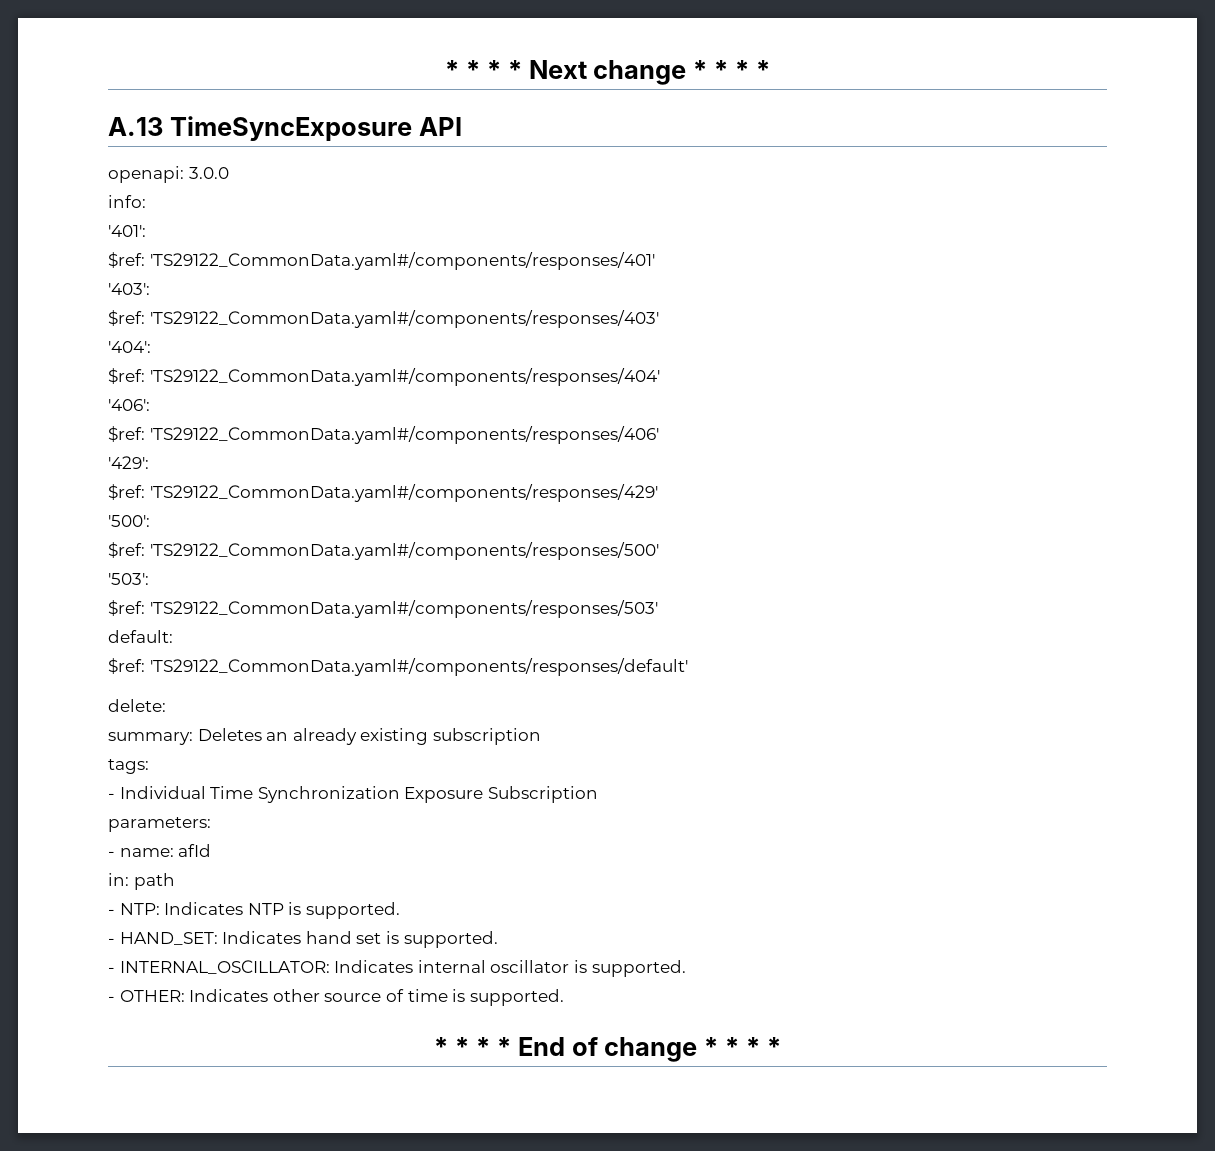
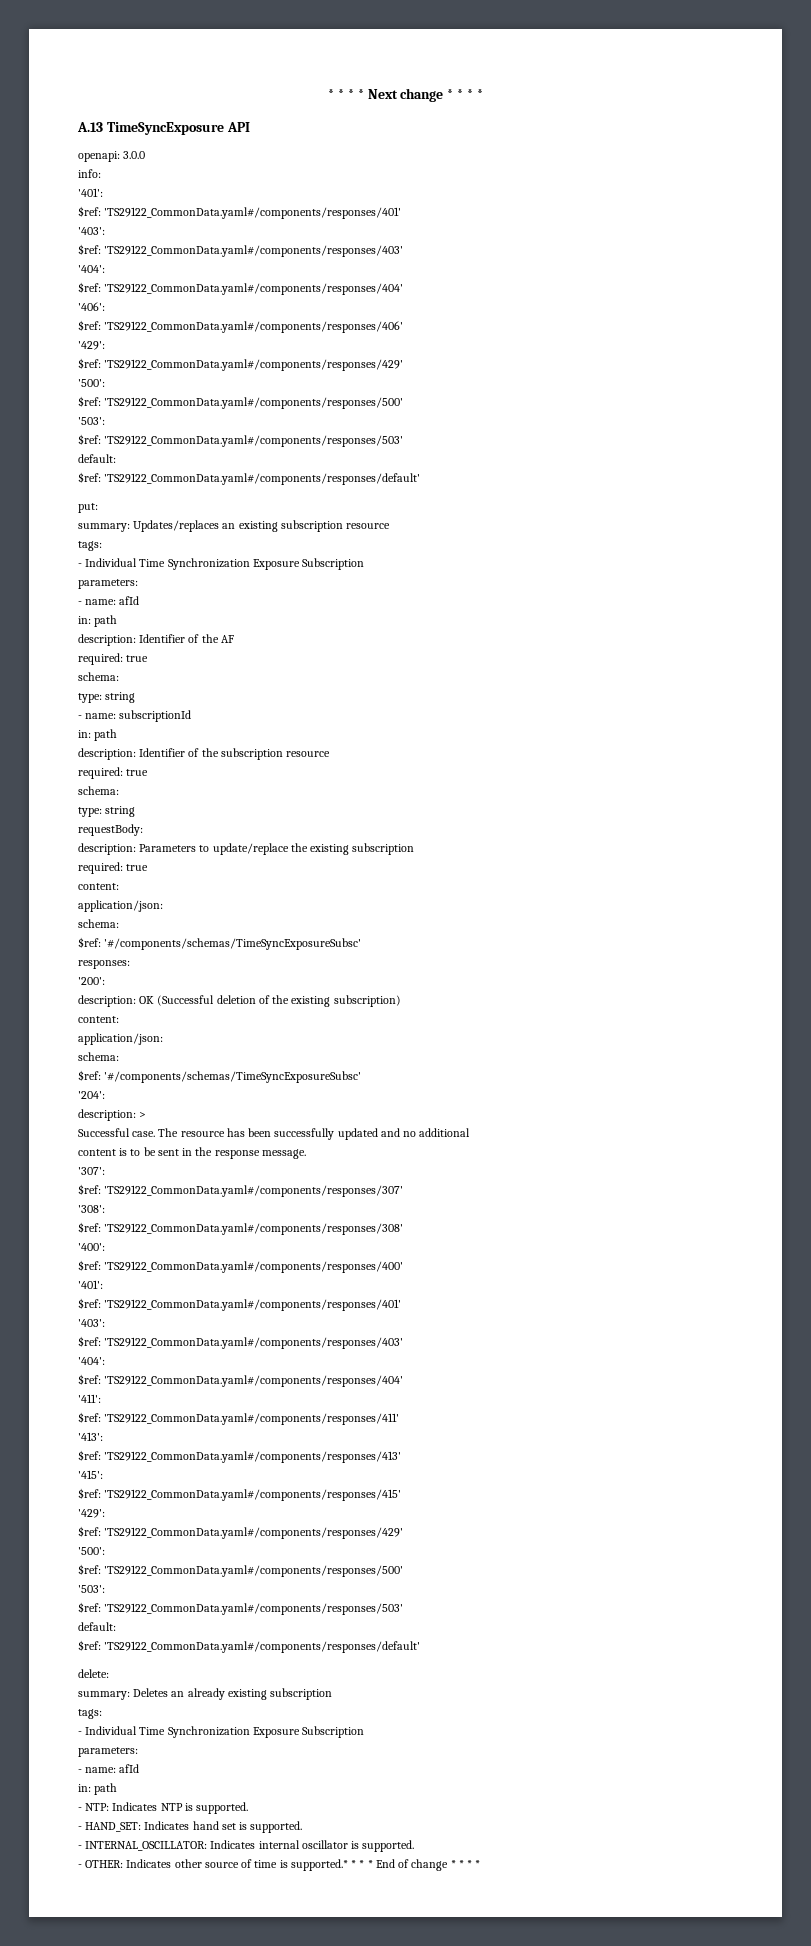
+ put:
+ summary: Updates/replaces an existing subscription resource
+ tags:
+ - Individual Time Synchronization Exposure Subscription
+ parameters:
+ - name: afId
+ in: path
+ description: Identifier of the AF
+ required: true
+ schema:
+ type: string
+ - name: subscriptionId
+ in: path
+ description: Identifier of the subscription resource
+ required: true
+ schema:
+ type: string
+ requestBody:
+ description: Parameters to update/replace the existing subscription
+ required: true
+ content:
+ application/json:
+ schema:
+ $ref: '#/components/schemas/TimeSyncExposureSubsc'
+ responses:
+ '200':
+ description: OK (Successful deletion of the existing subscription)
+ content:
+ application/json:
+ schema:
+ $ref: '#/components/schemas/TimeSyncExposureSubsc'
+ '204':
+ description: >
+ Successful case. The resource has been successfully updated and no additional
+ content is to be sent in the response message.
+ '307':
+ $ref: 'TS29122_CommonData.yaml#/components/responses/307'
+ '308':
+ $ref: 'TS29122_CommonData.yaml#/components/responses/308'
+ '400':
+ $ref: 'TS29122_CommonData.yaml#/components/responses/400'
+ '401':
+ $ref: 'TS29122_CommonData.yaml#/components/responses/401'
+ '403':
+ $ref: 'TS29122_CommonData.yaml#/components/responses/403'
+ '404':
+ $ref: 'TS29122_CommonData.yaml#/components/responses/404'
+ '411':
+ $ref: 'TS29122_CommonData.yaml#/components/responses/411'
+ '413':
+ $ref: 'TS29122_CommonData.yaml#/components/responses/413'
+ '415':
+ $ref: 'TS29122_CommonData.yaml#/components/responses/415'
+ '429':
+ $ref: 'TS29122_CommonData.yaml#/components/responses/429'
+ '500':
+ $ref: 'TS29122_CommonData.yaml#/components/responses/500'
+ '503':
+ $ref: 'TS29122_CommonData.yaml#/components/responses/503'
+ default:
+ $ref: 'TS29122_CommonData.yaml#/components/responses/default'
- - OTHER: Indicates other source of time is supported.
- * * * * End of change * * * *
+ - OTHER: Indicates other source of time is supported.* * * * End of change * * * *

